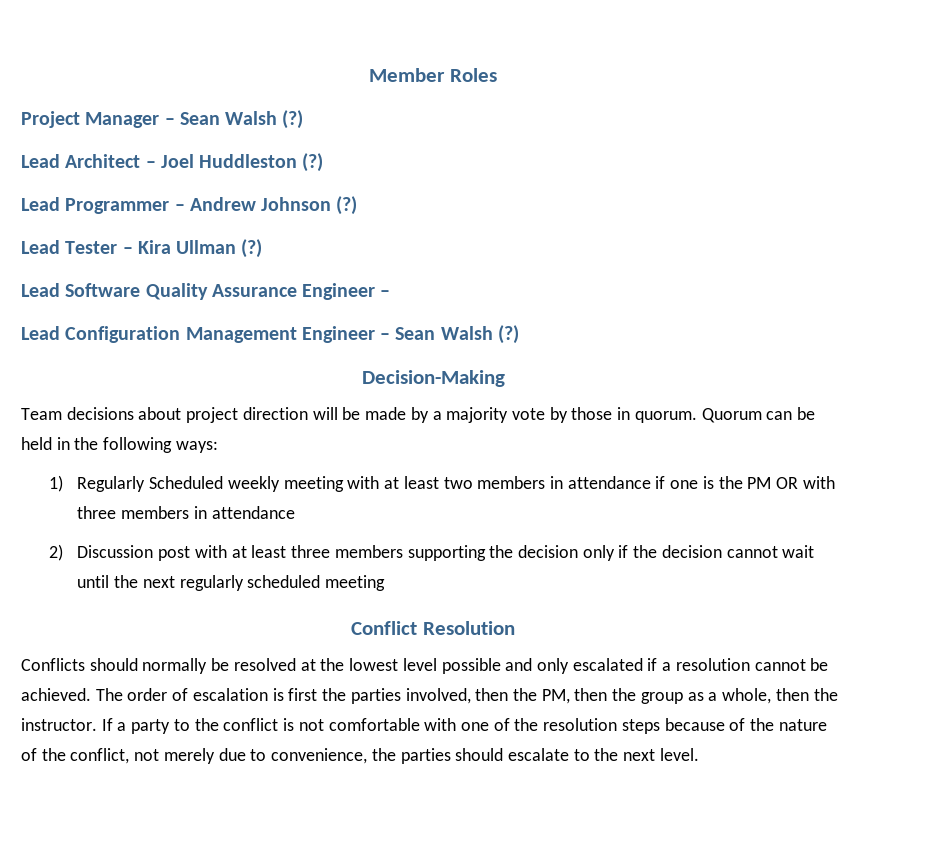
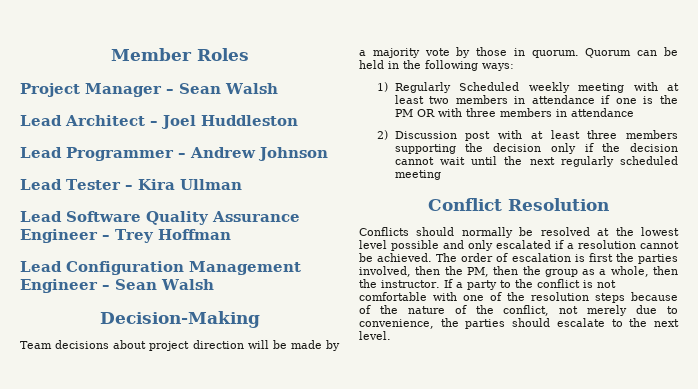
- Project Manager – Sean Walsh (?)
+ Project Manager – Sean Walsh
- Lead Architect – Joel Huddleston (?)
+ Lead Architect – Joel Huddleston
- Lead Programmer – Andrew Johnson (?)
+ Lead Programmer – Andrew Johnson
- Lead Tester – Kira Ullman (?)
+ Lead Tester – Kira Ullman
- Lead Software Quality Assurance Engineer –
+ Lead Software Quality Assurance Engineer – Trey Hoffman
- Lead Configuration Management Engineer – Sean Walsh (?)
+ Lead Configuration Management Engineer – Sean Walsh

